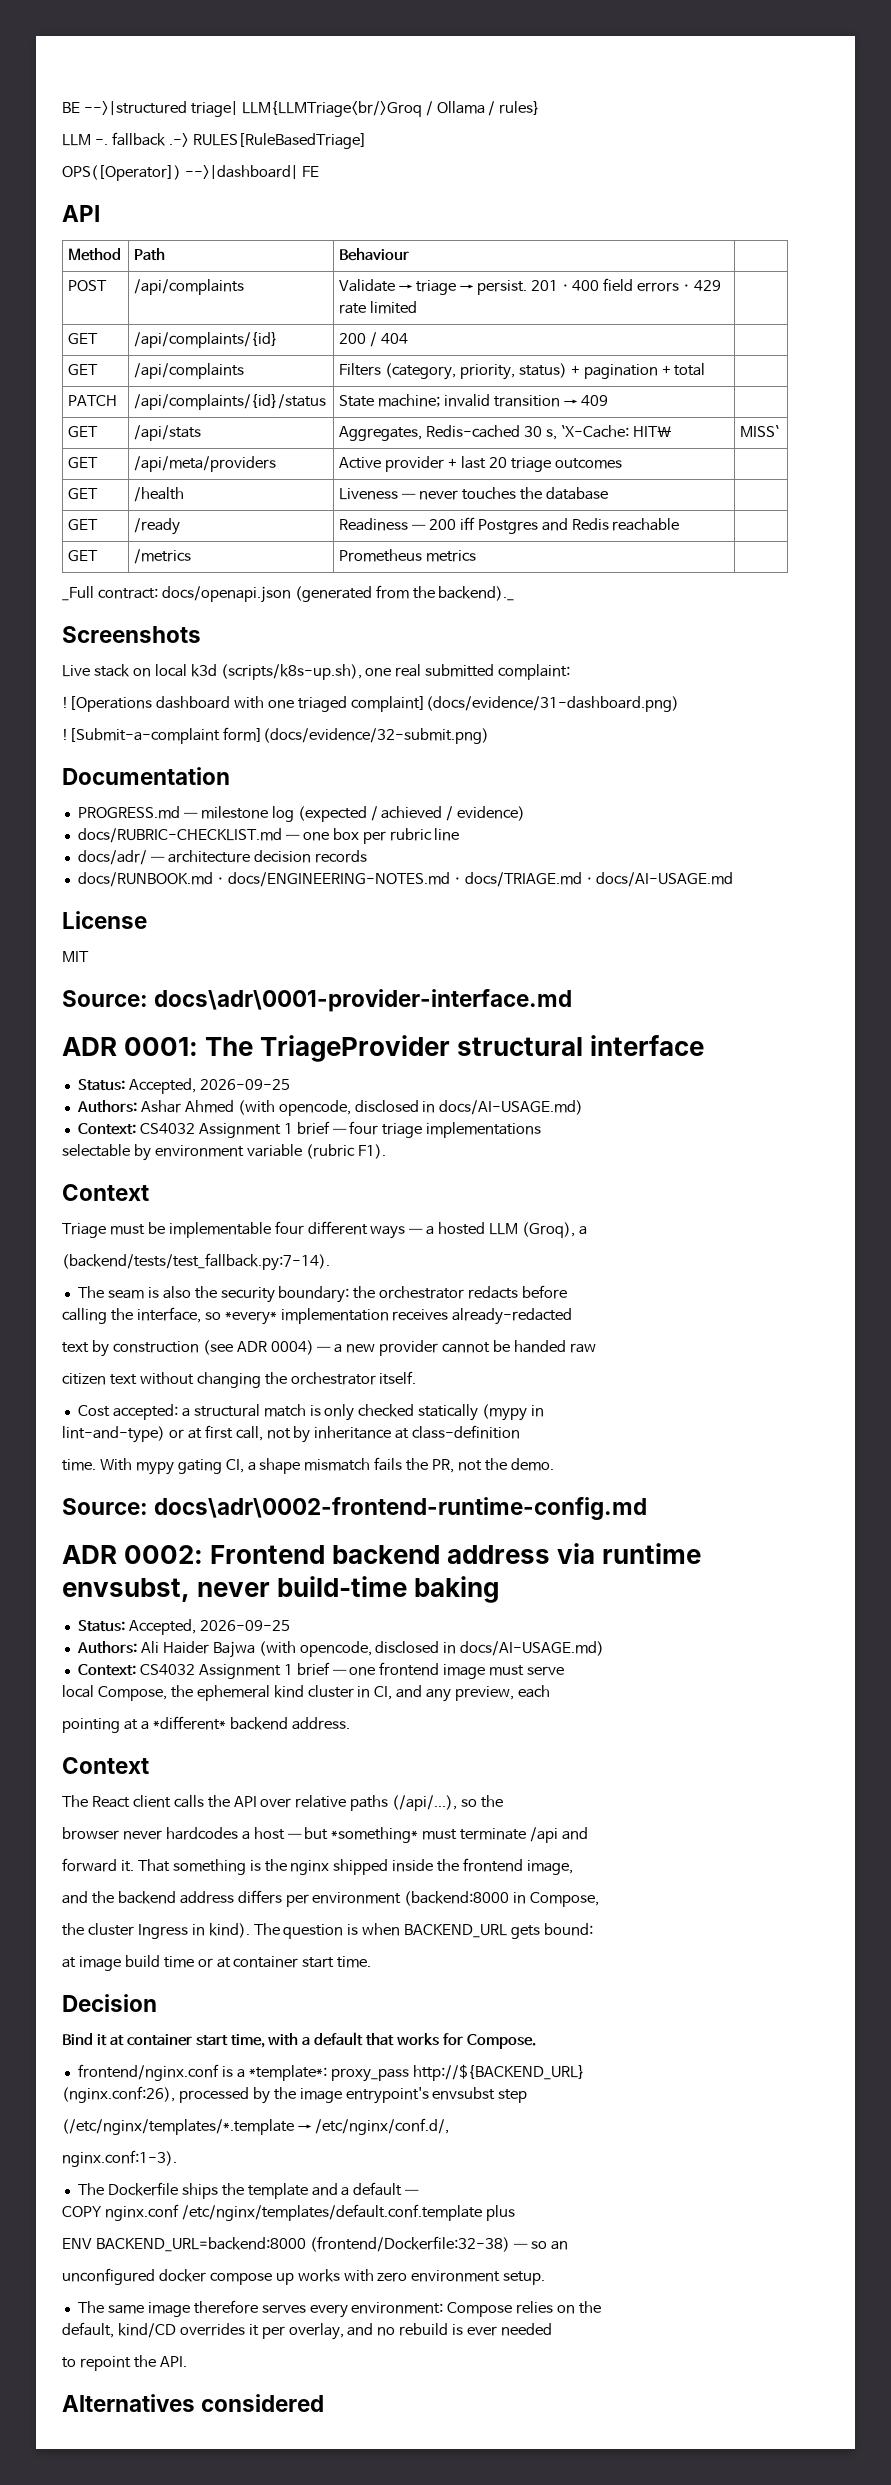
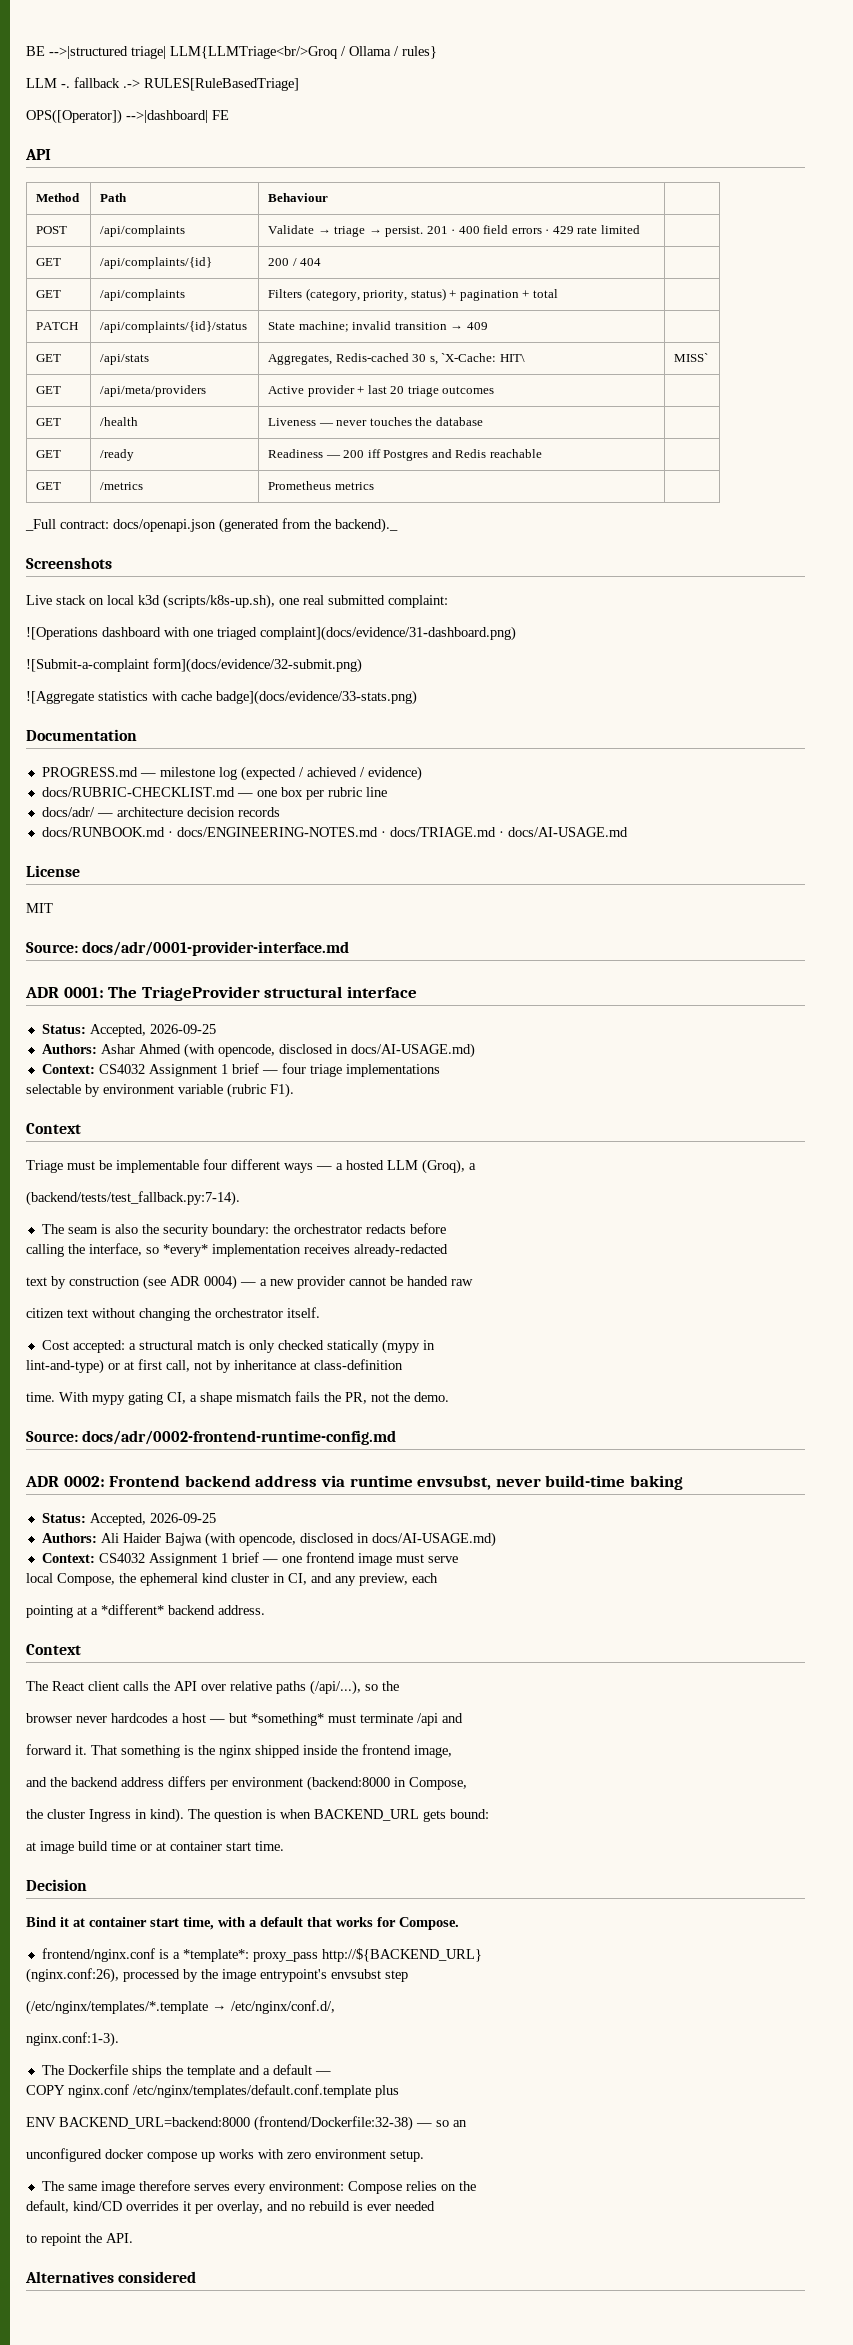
+ ![Aggregate statistics with cache badge](docs/evidence/33-stats.png)
- Source: docs\adr\0001-provider-interface.md
+ Source: docs/adr/0001-provider-interface.md
- Source: docs\adr\0002-frontend-runtime-config.md
+ Source: docs/adr/0002-frontend-runtime-config.md

